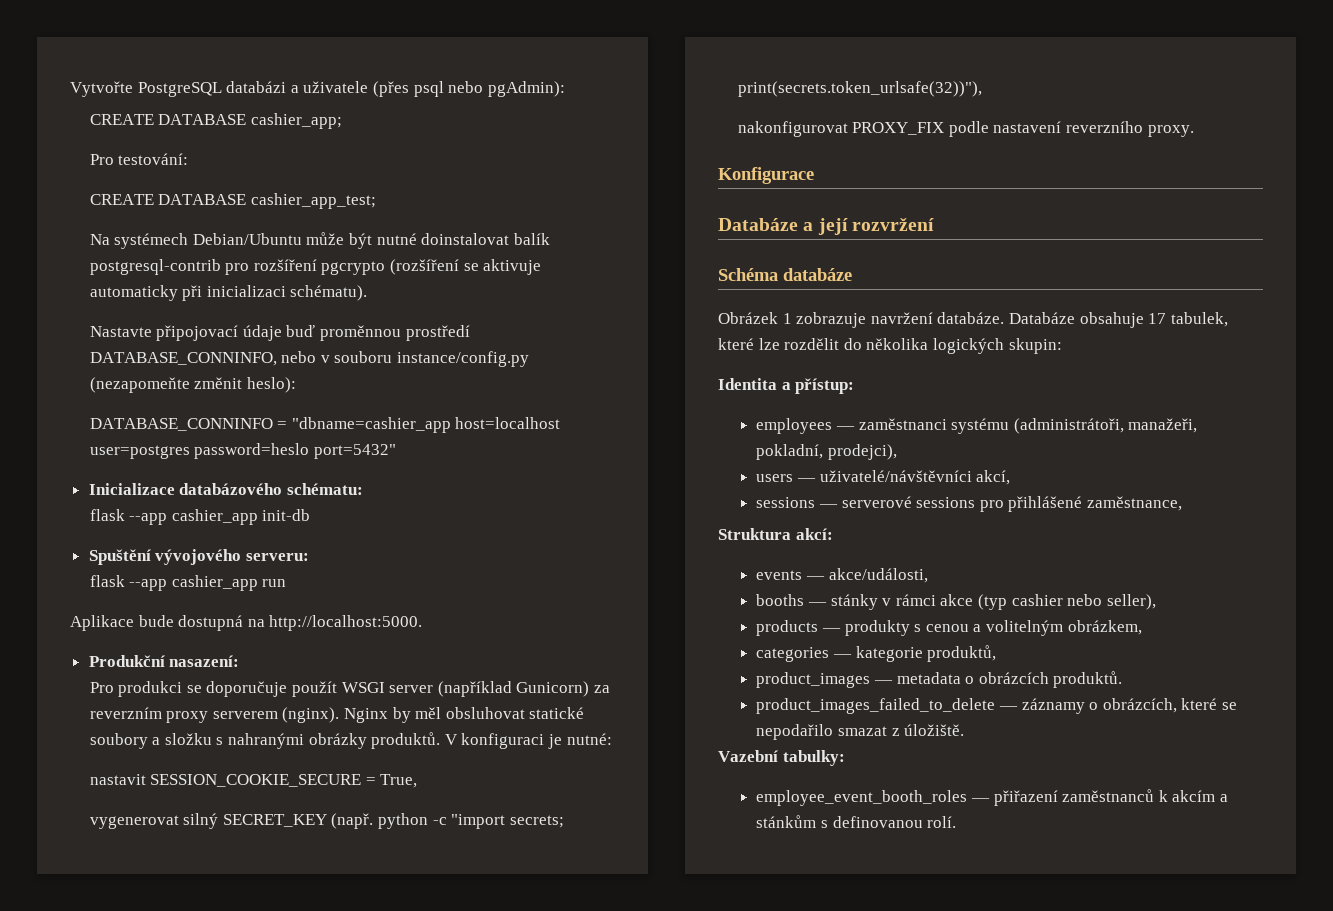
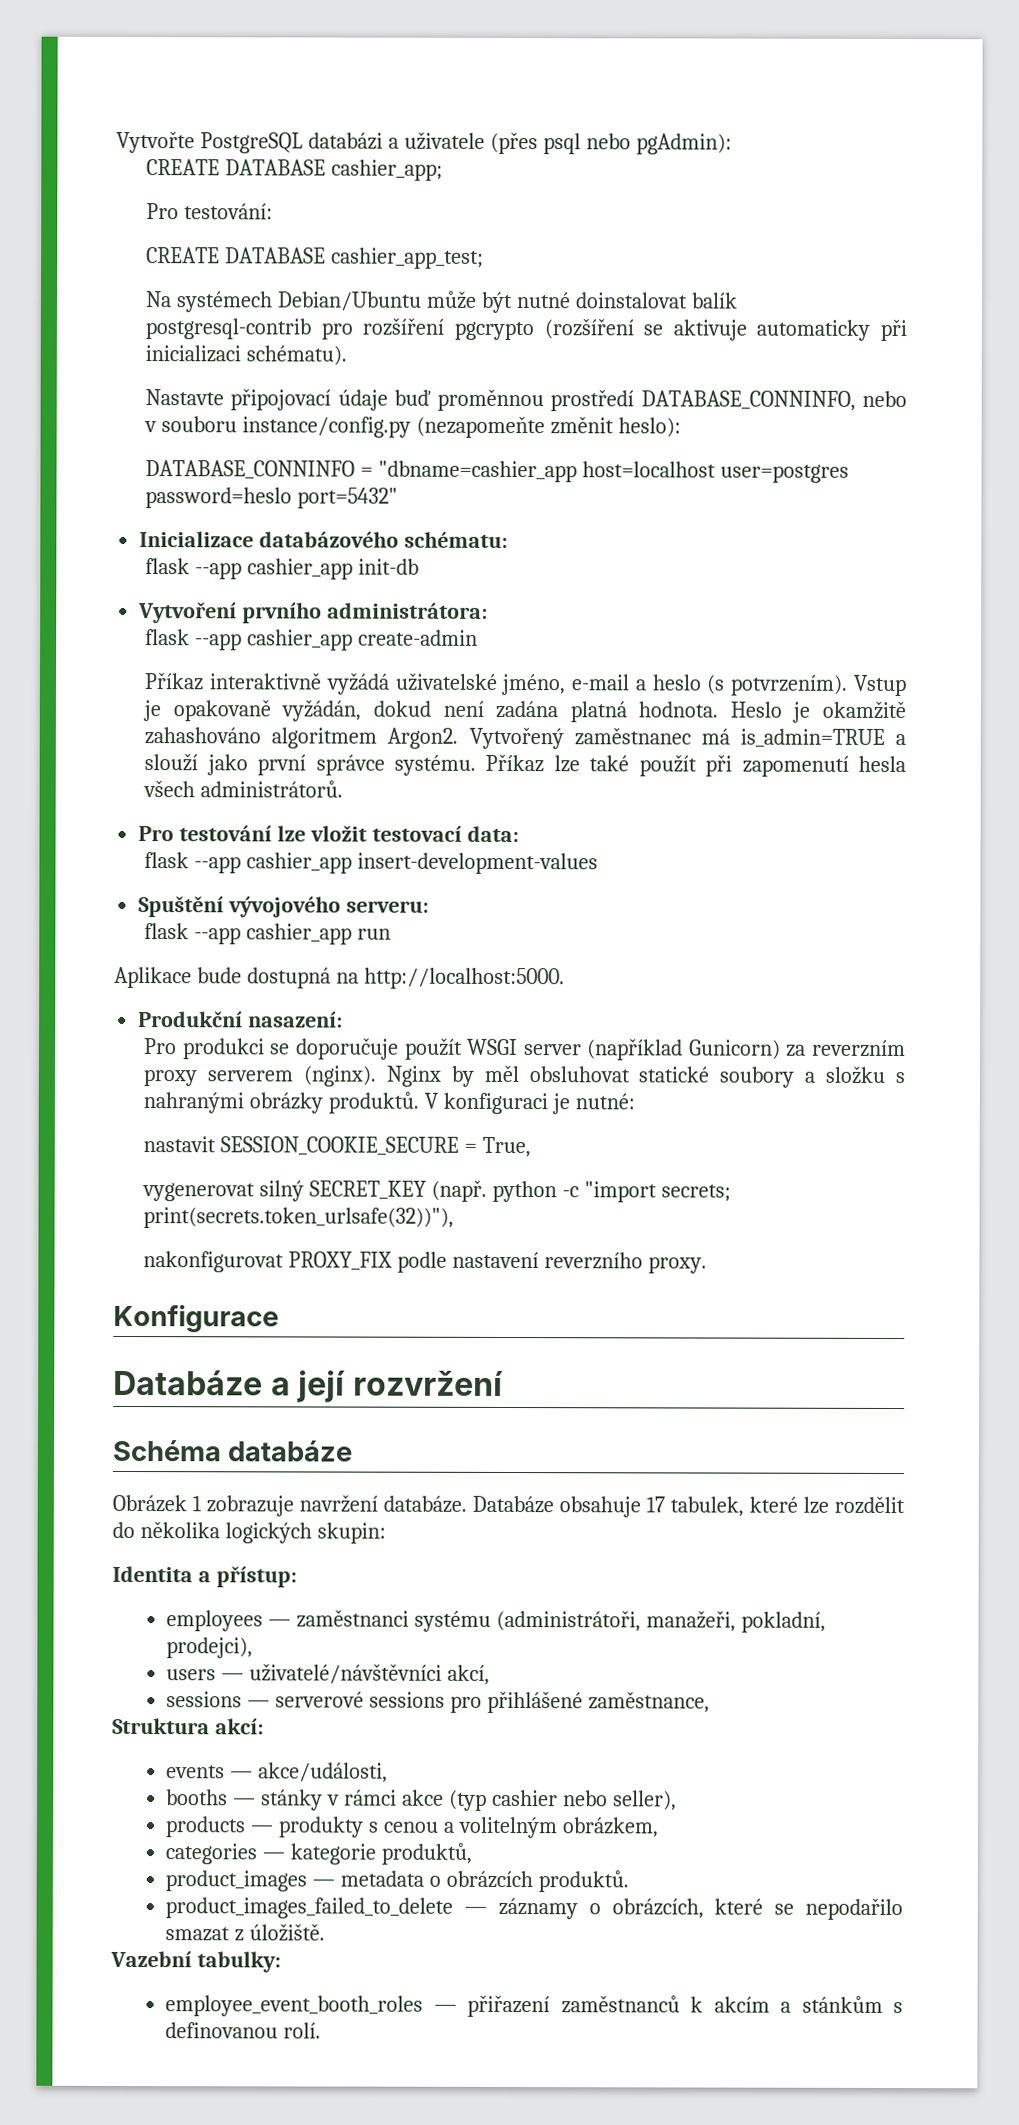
+ Vytvoření prvního administrátora:
+ flask --app cashier_app create-admin
+ Příkaz interaktivně vyžádá uživatelské jméno, e-mail a heslo (s potvrzením). Vstup je opakovaně vyžádán, dokud není zadána platná hodnota. Heslo je okamžitě zahashováno algoritmem Argon2. Vytvořený zaměstnanec má is_admin=TRUE a slouží jako první správce systému. Příkaz lze také použít při zapomenutí hesla všech administrátorů.
+ Pro testování lze vložit testovací data:
+ flask --app cashier_app insert-development-values

